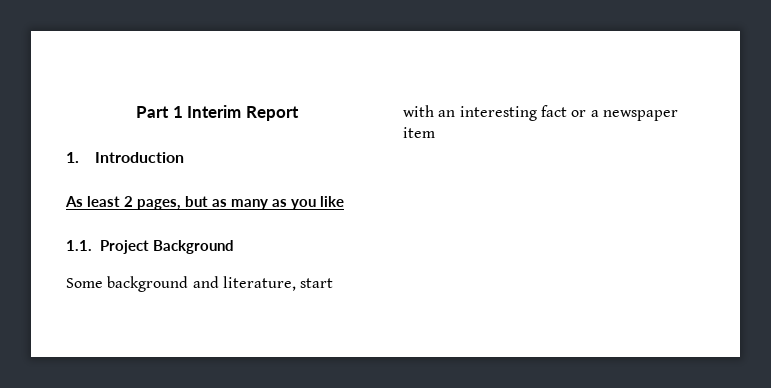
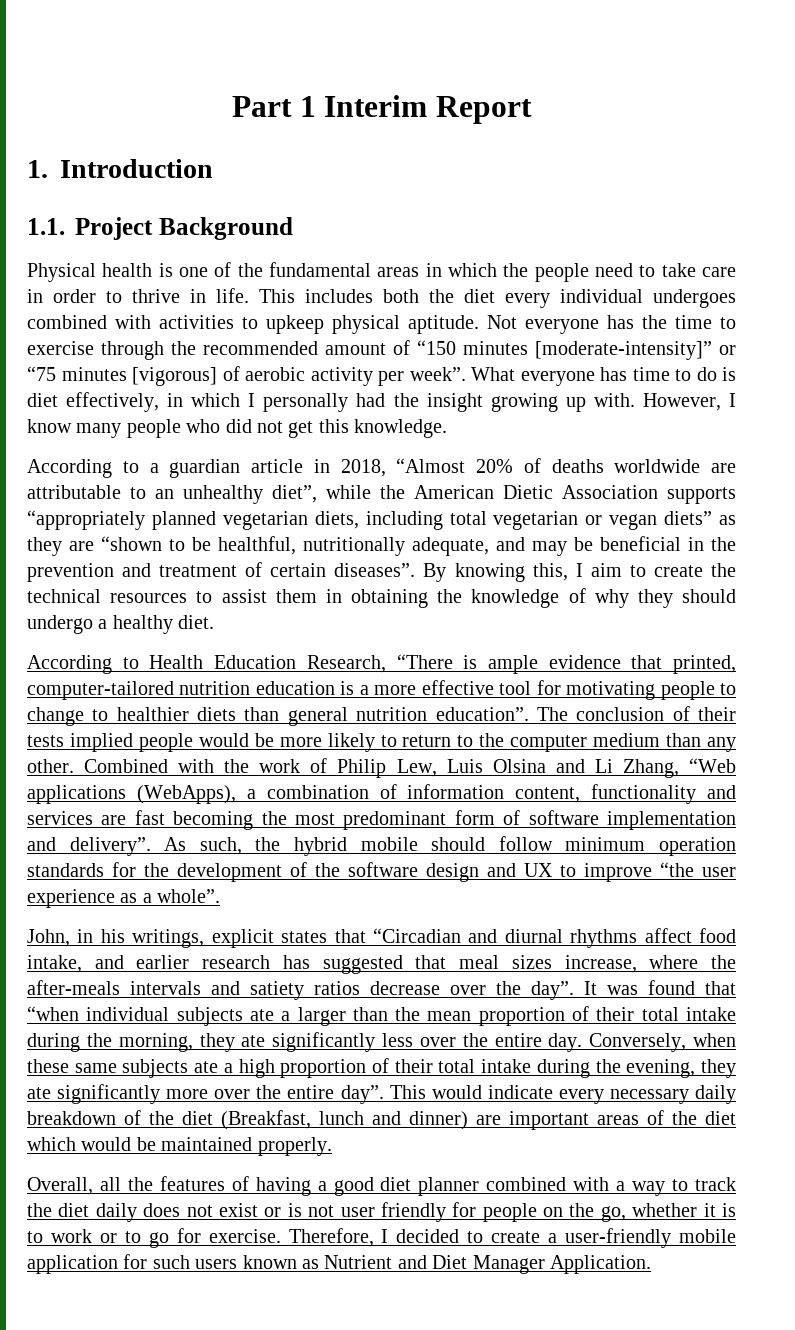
- As least 2 pages, but as many as you like
  1.1. Project Background
- Some background and literature, start with an interesting fact or a newspaper item
+ Physical health is one of the fundamental areas in which the people need to take care in order to thrive in life. This includes both the diet every individual undergoes combined with activities to upkeep physical aptitude. Not everyone has the time to exercise through the recommended amount of “150 minutes [moderate-intensity]” or “75 minutes [vigorous] of aerobic activity per week”. What everyone has time to do is diet effectively, in which I personally had the insight growing up with. However, I know many people who did not get this knowledge.
+ According to a guardian article in 2018, “Almost 20% of deaths worldwide are attributable to an unhealthy diet”, while the American Dietic Association supports “appropriately planned vegetarian diets, including total vegetarian or vegan diets” as they are “shown to be healthful, nutritionally adequate, and may be beneficial in the prevention and treatment of certain diseases”. By knowing this, I aim to create the technical resources to assist them in obtaining the knowledge of why they should undergo a healthy diet.
+ According to Health Education Research, “There is ample evidence that printed, computer-tailored nutrition education is a more effective tool for motivating people to change to healthier diets than general nutrition education”. The conclusion of their tests implied people would be more likely to return to the computer medium than any other. Combined with the work of Philip Lew, Luis Olsina and Li Zhang, “Web applications (WebApps), a combination of information content, functionality and services are fast becoming the most predominant form of software implementation and delivery”. As such, the hybrid mobile should follow minimum operation standards for the development of the software design and UX to improve “the user experience as a whole”.
+ John, in his writings, explicit states that “Circadian and diurnal rhythms affect food intake, and earlier research has suggested that meal sizes increase, where the after-meals intervals and satiety ratios decrease over the day”. It was found that “when individual subjects ate a larger than the mean proportion of their total intake during the morning, they ate significantly less over the entire day. Conversely, when these same subjects ate a high proportion of their total intake during the evening, they ate significantly more over the entire day”. This would indicate every necessary daily breakdown of the diet (Breakfast, lunch and dinner) are important areas of the diet which would be maintained properly.
+ Overall, all the features of having a good diet planner combined with a way to track the diet daily does not exist or is not user friendly for people on the go, whether it is to work or to go for exercise. Therefore, I decided to create a user-friendly mobile application for such users known as Nutrient and Diet Manager Application.

